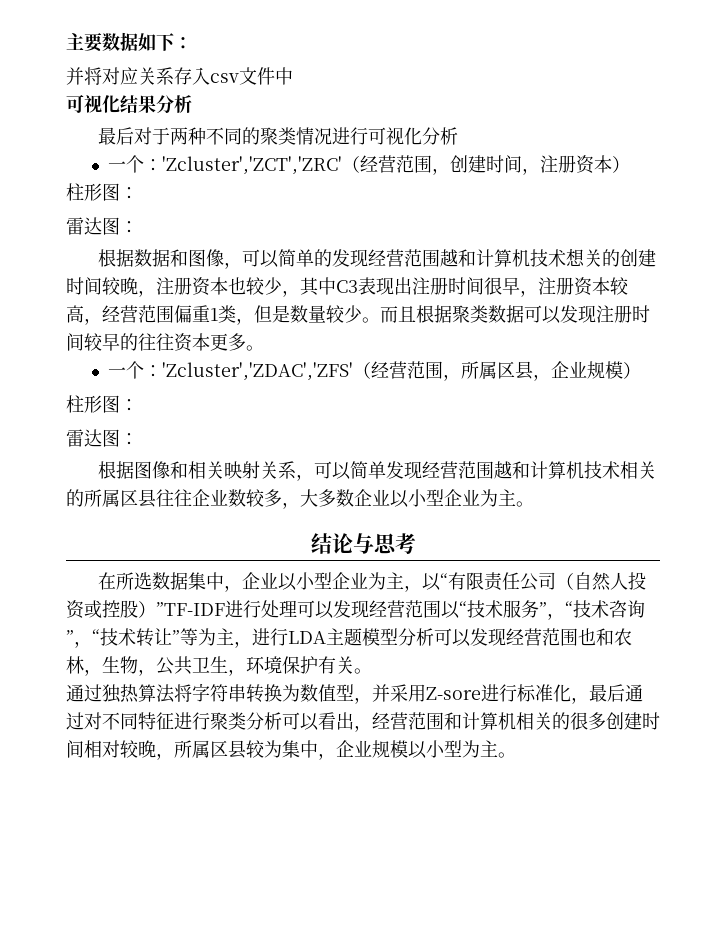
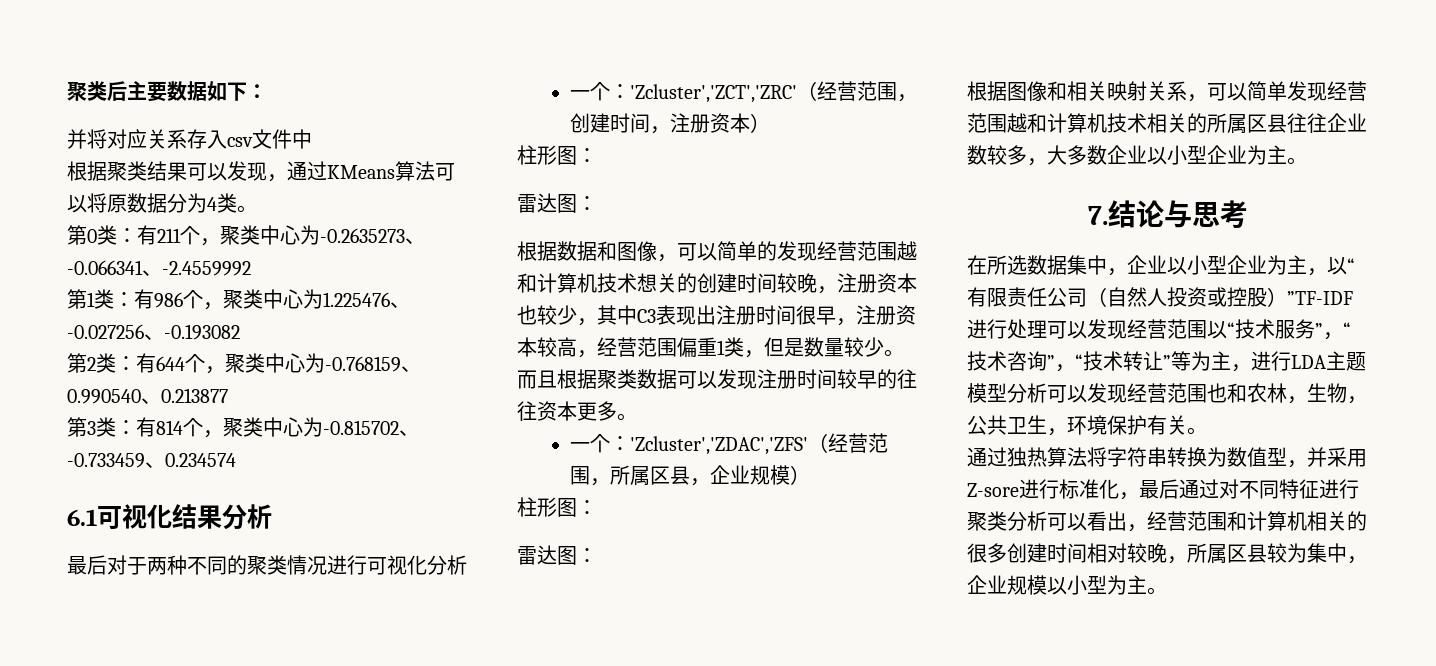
- 主要数据如下：
+ 聚类后主要数据如下：
- 可视化结果分析
+ 根据聚类结果可以发现，通过KMeans算法可以将原数据分为4类。
+ 第0类：有211个，聚类中心为-0.2635273、-0.066341、-2.4559992
+ 第1类：有986个，聚类中心为1.225476、-0.027256、-0.193082
+ 第2类：有644个，聚类中心为-0.768159、0.990540、0.213877
+ 第3类：有814个，聚类中心为-0.815702、-0.733459、0.234574
+ 6.1可视化结果分析
- 结论与思考
+ 7.结论与思考

